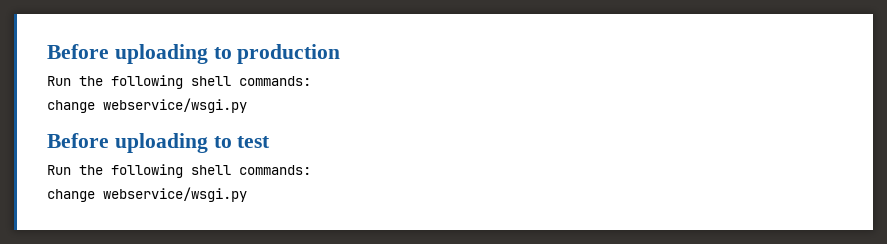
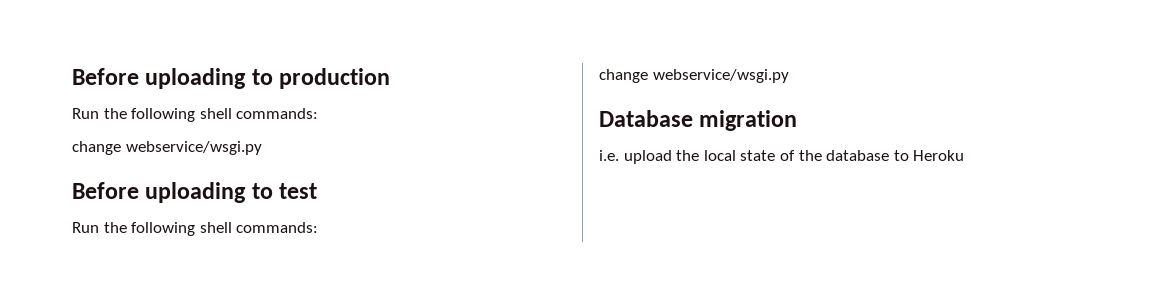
+ Database migration
+ i.e. upload the local state of the database to Heroku

